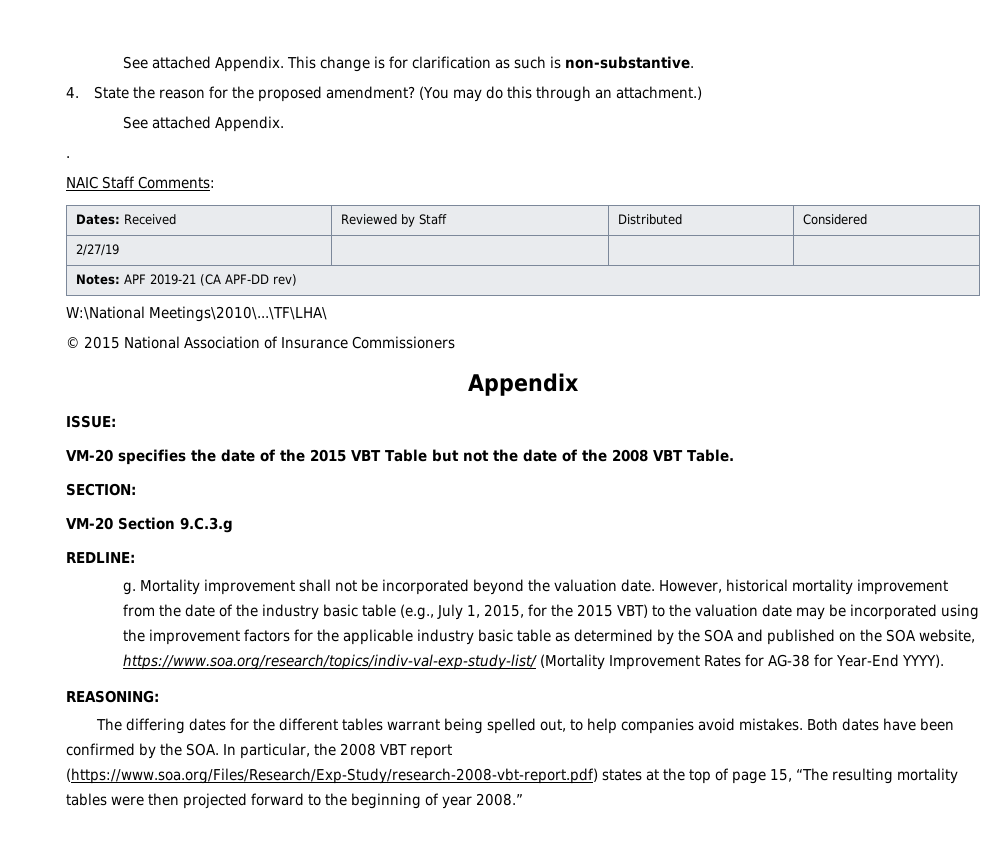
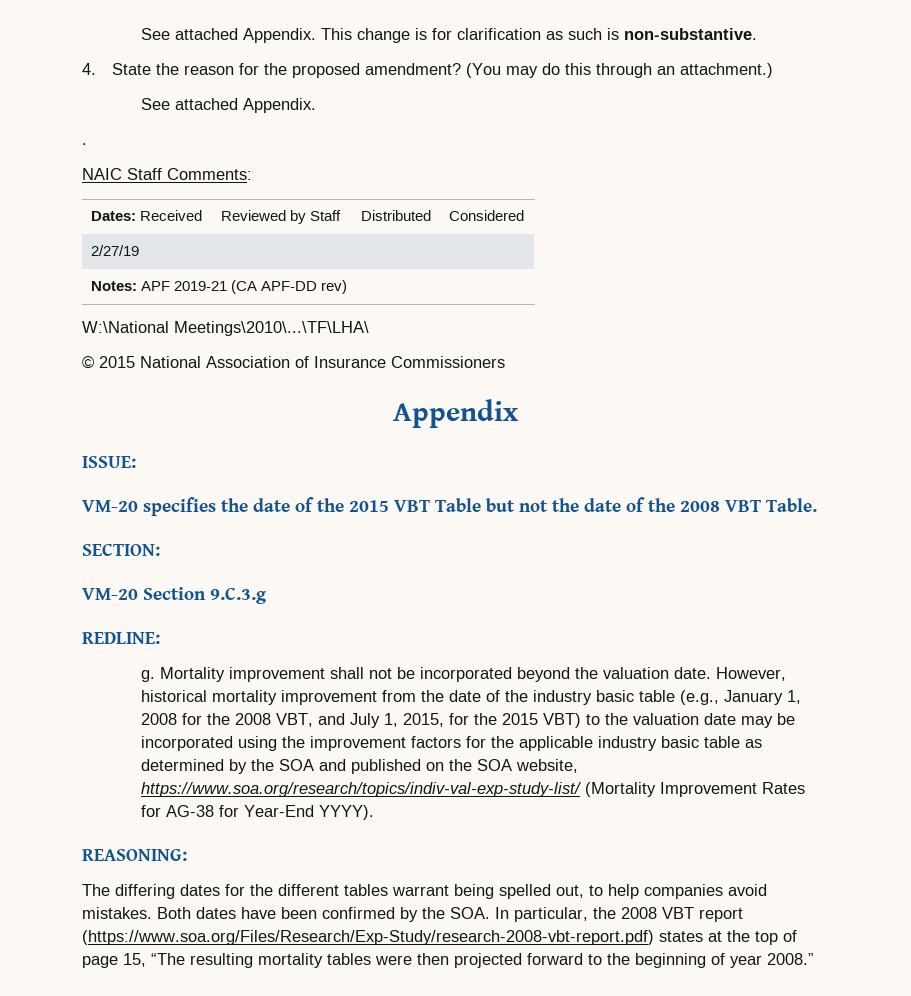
- However, historical mortality improvement from the date of the industry basic table (e.g., July 1, 2015, for the 2015 VBT) to the valuation date may be incorporated using the improvement factors for the applicable industry basic table as determined by the SOA and published on the SOA website, https://www.soa.org/research/topics/indiv-val-exp-study-list/ (Mortality Improvement Rates for AG-38 for Year-End YYYY).
+ However, historical mortality improvement from the date of the industry basic table (e.g., January 1, 2008 for the 2008 VBT, and July 1, 2015, for the 2015 VBT) to the valuation date may be incorporated using the improvement factors for the applicable industry basic table as determined by the SOA and published on the SOA website, https://www.soa.org/research/topics/indiv-val-exp-study-list/ (Mortality Improvement Rates for AG-38 for Year-End YYYY).

